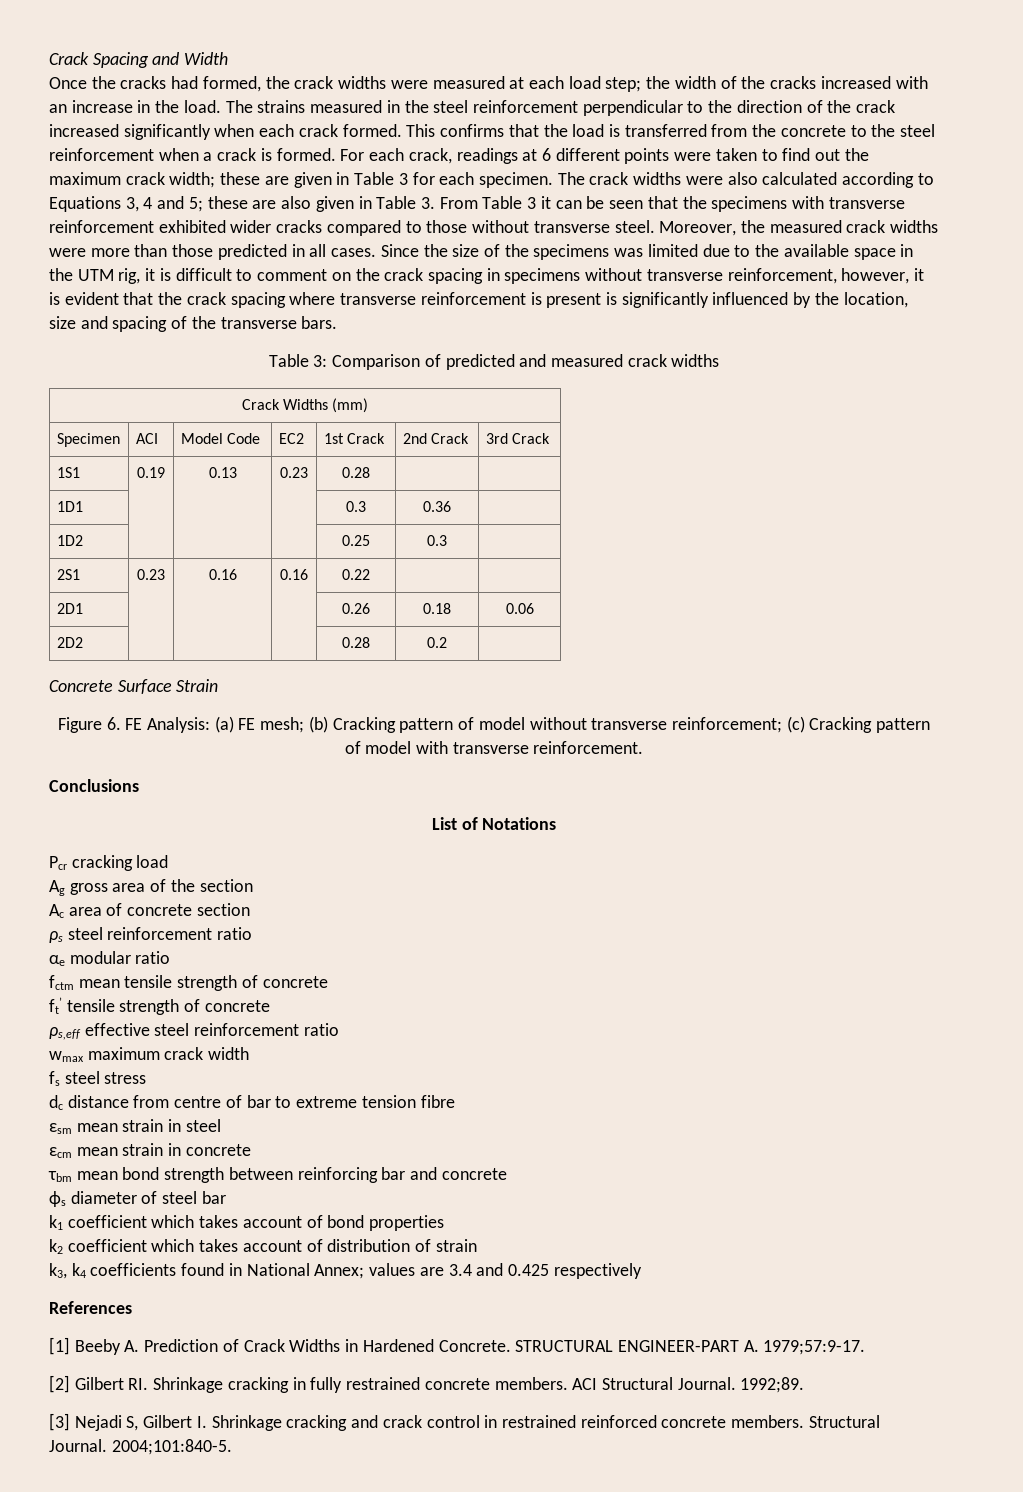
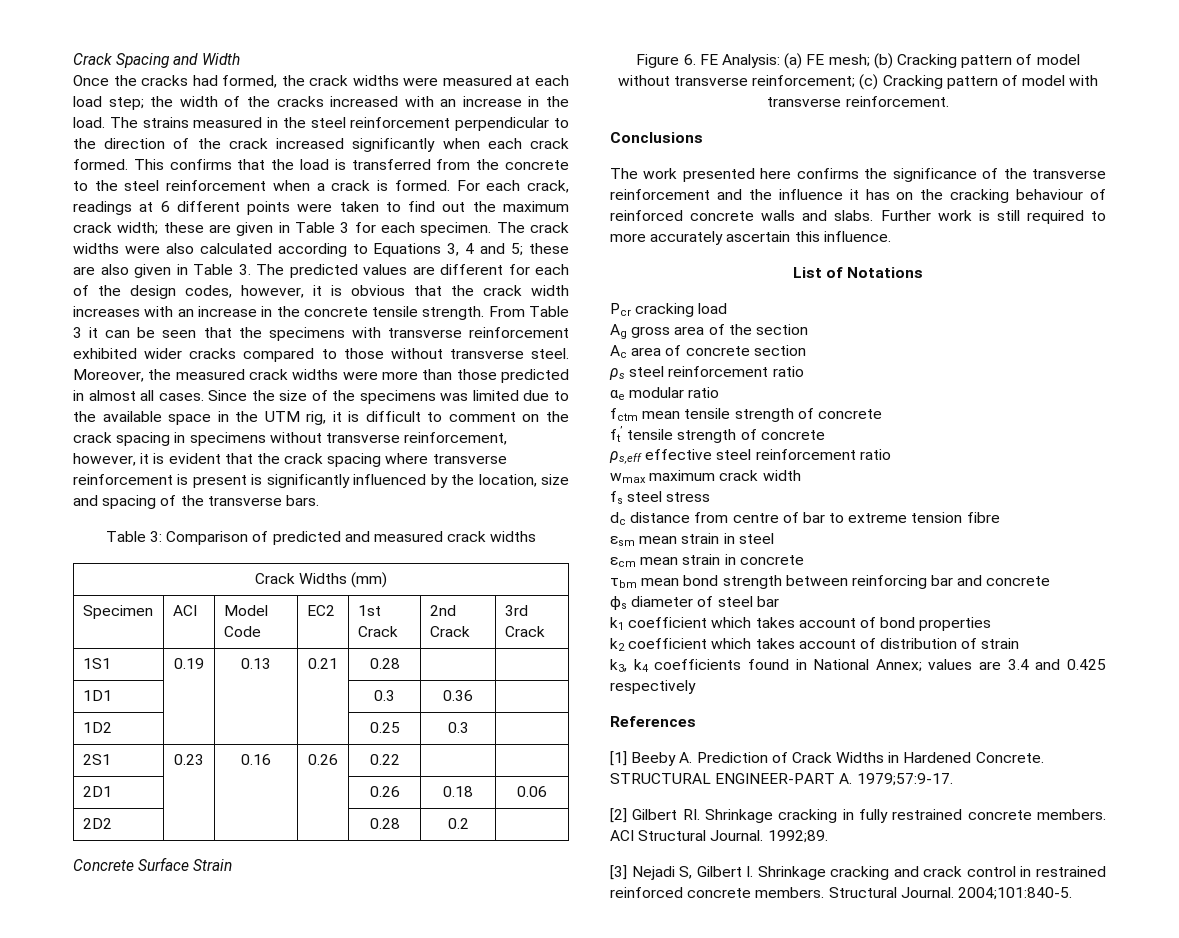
- The crack widths were also calculated according to Equations 3, 4 and 5; these are also given in Table 3. From Table 3 it can be seen that the specimens with transverse reinforcement exhibited wider cracks compared to those without transverse steel.
+ The crack widths were also calculated according to Equations 3, 4 and 5; these are also given in Table 3. The predicted values are different for each of the design codes, however, it is obvious that the crack width increases with an increase in the concrete tensile strength. From Table 3 it can be seen that the specimens with transverse reinforcement exhibited wider cracks compared to those without transverse steel.
- Moreover, the measured crack widths were more than those predicted in all cases.
+ Moreover, the measured crack widths were more than those predicted in almost all cases.
- 1S1 | 0.19 | 0.13 | 0.23 | 0.28 | |
+ 1S1 | 0.19 | 0.13 | 0.21 | 0.28 | |
- 2S1 | 0.23 | 0.16 | 0.16 | 0.22 | |
+ 2S1 | 0.23 | 0.16 | 0.26 | 0.22 | |
+ The work presented here confirms the significance of the transverse reinforcement and the influence it has on the cracking behaviour of reinforced concrete walls and slabs. Further work is still required to more accurately ascertain this influence.

